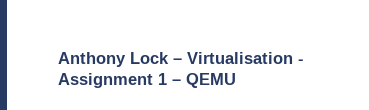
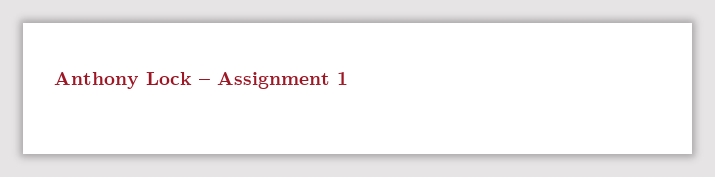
- Anthony Lock – Virtualisation - Assignment 1 – QEMU
+ Anthony Lock – Assignment 1

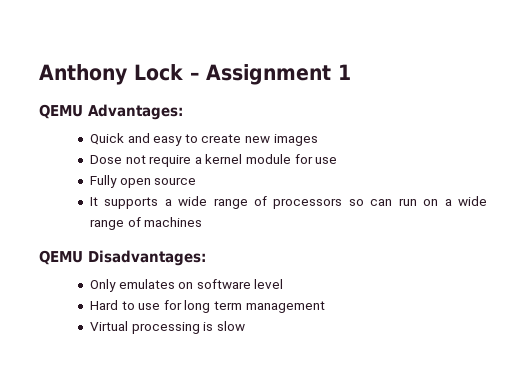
+ QEMU Advantages:
+ Quick and easy to create new images
+ Dose not require a kernel module for use
+ Fully open source
+ It supports a wide range of processors so can run on a wide range of machines
+ QEMU Disadvantages:
+ Only emulates on software level
+ Hard to use for long term management
+ Virtual processing is slow

